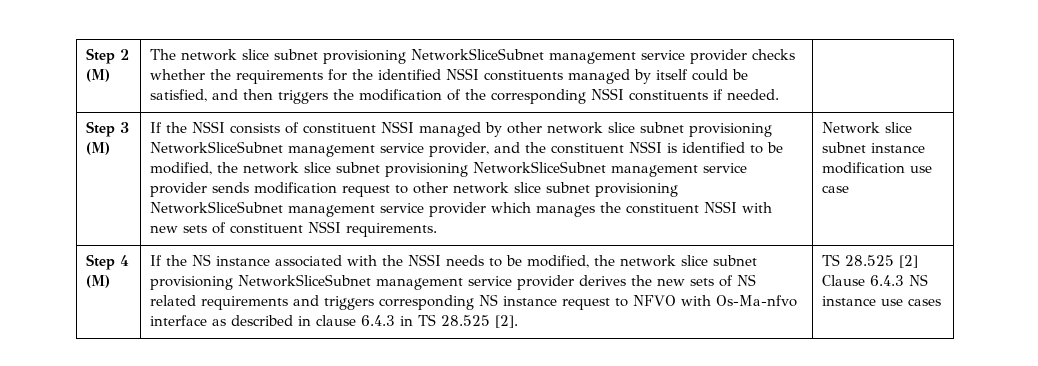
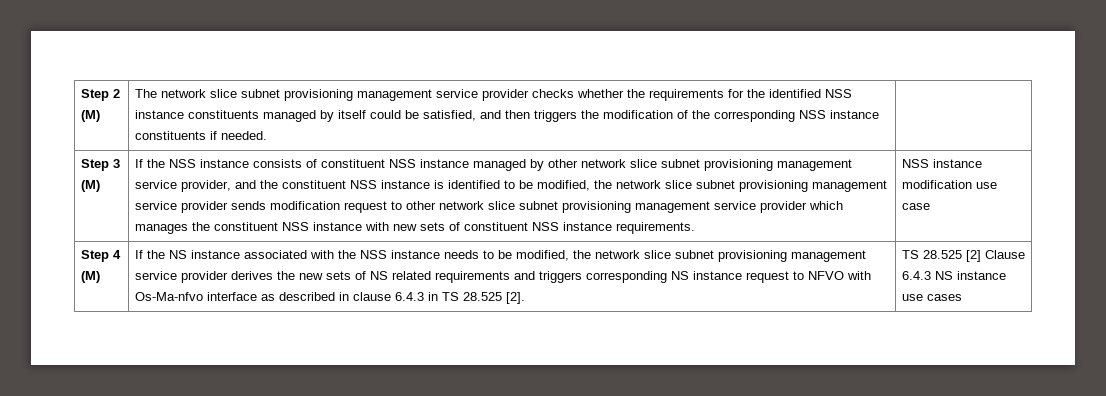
- Step 2 (M) | The network slice subnet provisioning NetworkSliceSubnet management service provider checks whether the requirements for the identified NSSI constituents managed by itself could be satisfied, and then triggers the modification of the corresponding NSSI constituents if needed. |
+ Step 2 (M) | The network slice subnet provisioning management service provider checks whether the requirements for the identified NSS instance constituents managed by itself could be satisfied, and then triggers the modification of the corresponding NSS instance constituents if needed. |
- If the NSSI consists of constituent NSSI managed by other network slice subnet provisioning NetworkSliceSubnet management service provider, and the constituent NSSI is identified to be modified, the network slice subnet provisioning NetworkSliceSubnet management service provider sends modification request to other network slice subnet provisioning NetworkSliceSubnet management service provider which manages the constituent NSSI with new sets of constituent NSSI requirements.
+ If the NSS instance consists of constituent NSS instance managed by other network slice subnet provisioning management service provider, and the constituent NSS instance is identified to be modified, the network slice subnet provisioning management service provider sends modification request to other network slice subnet provisioning management service provider which manages the constituent NSS instance with new sets of constituent NSS instance requirements.
- Network slice subnet instance modification use case
+ NSS instance modification use case
- If the NS instance associated with the NSSI needs to be modified, the network slice subnet provisioning NetworkSliceSubnet management service provider derives the new sets of NS related requirements and triggers corresponding NS instance request to NFVO with Os-Ma-nfvo interface as described in clause 6.4.3 in TS 28.525 [2].
+ If the NS instance associated with the NSS instance needs to be modified, the network slice subnet provisioning management service provider derives the new sets of NS related requirements and triggers corresponding NS instance request to NFVO with Os-Ma-nfvo interface as described in clause 6.4.3 in TS 28.525 [2].

